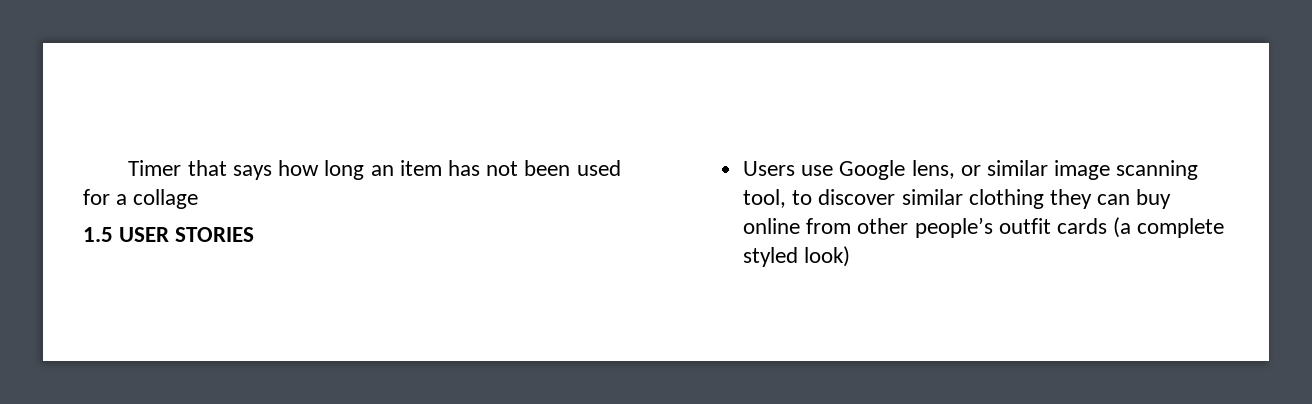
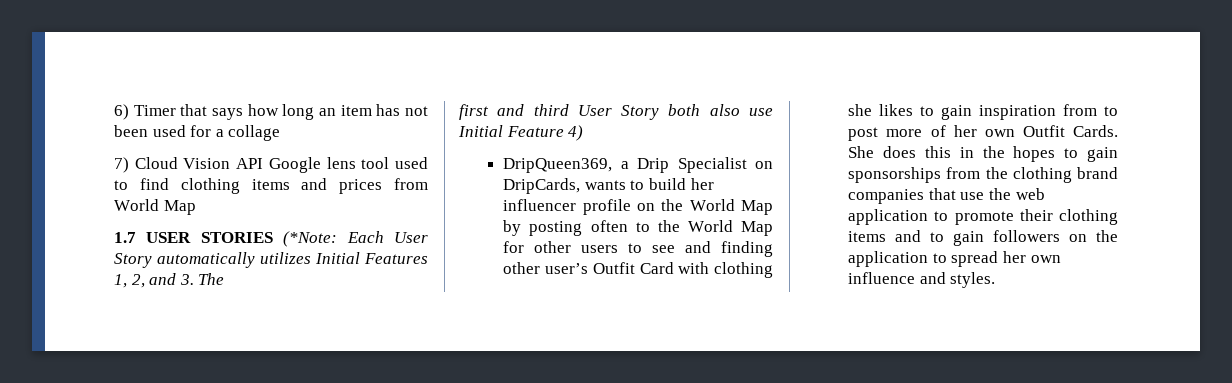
- Timer that says how long an item has not been used for a collage
+ 6) Timer that says how long an item has not been used for a collage
- 1.5 USER STORIES
- Users use Google lens, or similar image scanning tool, to discover similar clothing they can buy online from other people’s outfit cards (a complete styled look)
+ 7) Cloud Vision API Google lens tool used to find clothing items and prices from World Map
+ 1.7 USER STORIES (*Note: Each User Story automatically utilizes Initial Features 1, 2, and 3. The
+ first and third User Story both also use Initial Feature 4)
+ DripQueen369, a Drip Specialist on DripCards, wants to build her influencer profile on the World Map by posting often to the World Map for other users to see and finding other user’s Outfit Card with clothing she likes to gain inspiration from to post more of her own Outfit Cards. She does this in the hopes to gain sponsorships from the clothing brand companies that use the web application to promote their clothing items and to gain followers on the application to spread her own influence and styles.

